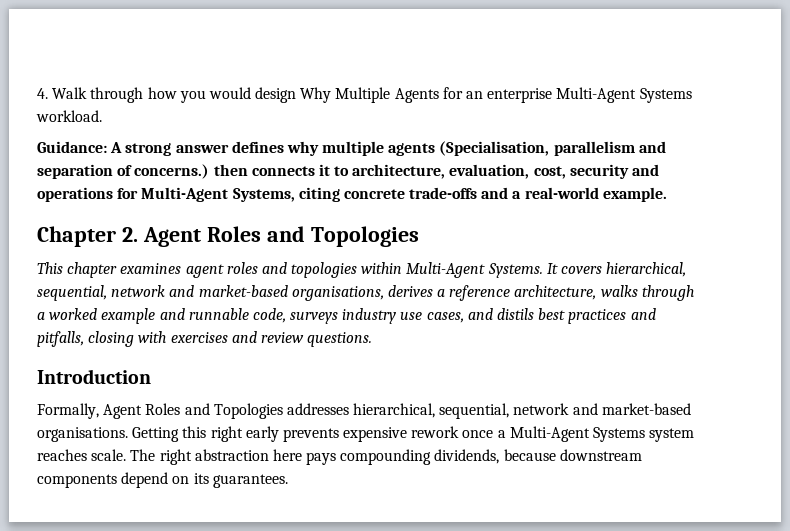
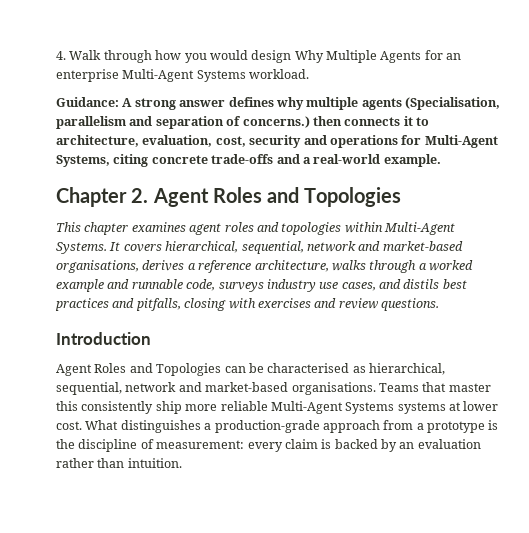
- Formally, Agent Roles and Topologies addresses hierarchical, sequential, network and market-based organisations.
+ Agent Roles and Topologies can be characterised as hierarchical, sequential, network and market-based organisations.
- Getting this right early prevents expensive rework once a Multi-Agent Systems system reaches scale. The right abstraction here pays compounding dividends, because downstream components depend on its guarantees.
+ Teams that master this consistently ship more reliable Multi-Agent Systems systems at lower cost. What distinguishes a production-grade approach from a prototype is the discipline of measurement: every claim is backed by an evaluation rather than intuition.

